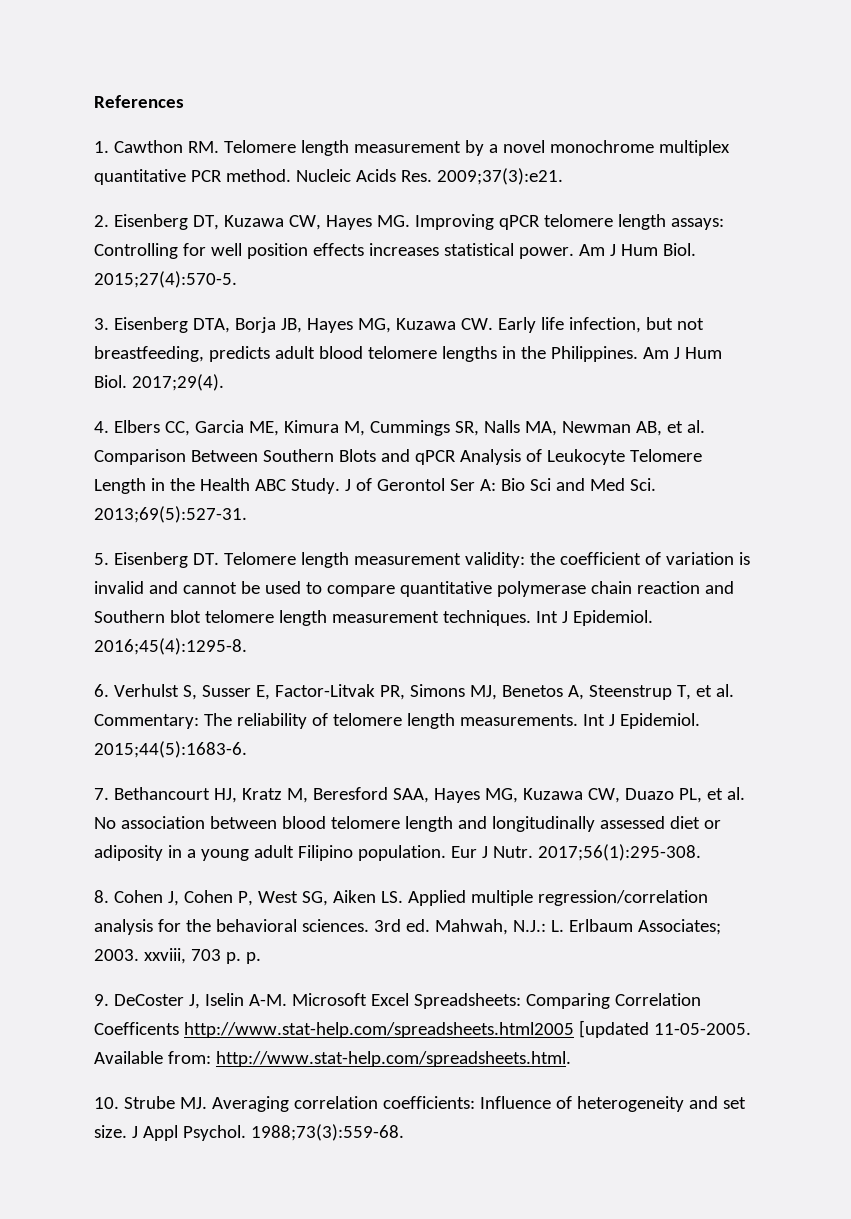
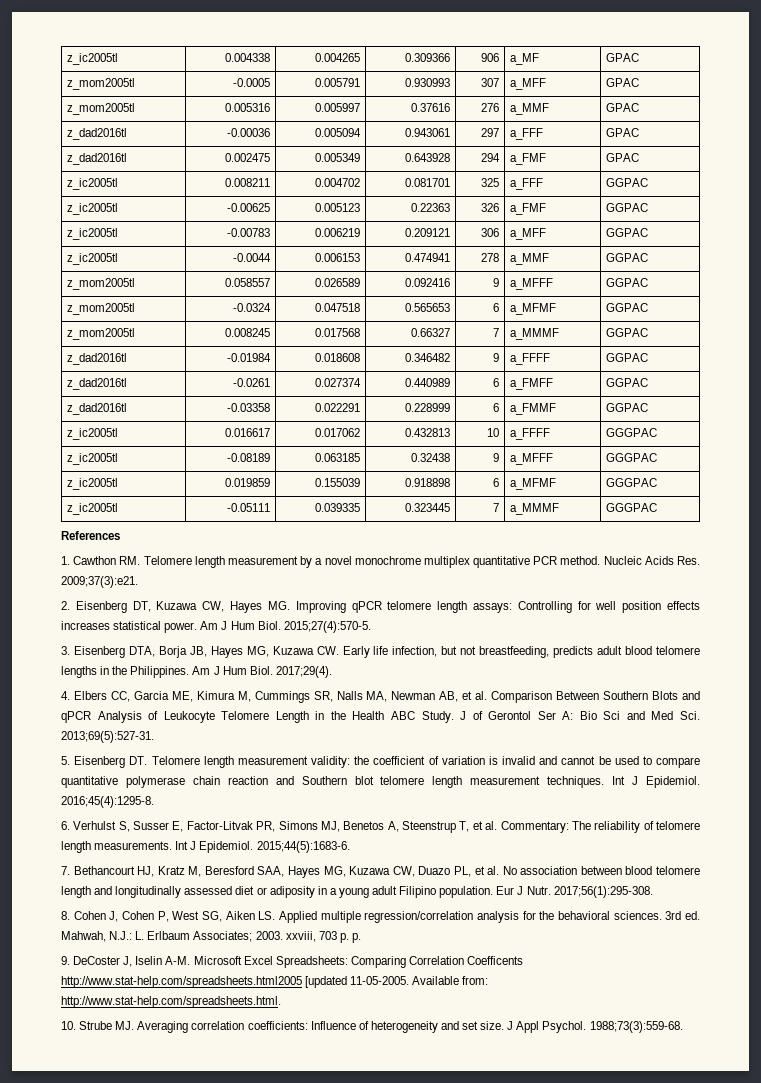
+ z_ic2005tl | 0.004338 | 0.004265 | 0.309366 | 906 | a_MF | GPAC
+ z_mom2005tl | -0.0005 | 0.005791 | 0.930993 | 307 | a_MFF | GPAC
+ z_mom2005tl | 0.005316 | 0.005997 | 0.37616 | 276 | a_MMF | GPAC
+ z_dad2016tl | -0.00036 | 0.005094 | 0.943061 | 297 | a_FFF | GPAC
+ z_dad2016tl | 0.002475 | 0.005349 | 0.643928 | 294 | a_FMF | GPAC
+ z_ic2005tl | 0.008211 | 0.004702 | 0.081701 | 325 | a_FFF | GGPAC
+ z_ic2005tl | -0.00625 | 0.005123 | 0.22363 | 326 | a_FMF | GGPAC
+ z_ic2005tl | -0.00783 | 0.006219 | 0.209121 | 306 | a_MFF | GGPAC
+ z_ic2005tl | -0.0044 | 0.006153 | 0.474941 | 278 | a_MMF | GGPAC
+ z_mom2005tl | 0.058557 | 0.026589 | 0.092416 | 9 | a_MFFF | GGPAC
+ z_mom2005tl | -0.0324 | 0.047518 | 0.565653 | 6 | a_MFMF | GGPAC
+ z_mom2005tl | 0.008245 | 0.017568 | 0.66327 | 7 | a_MMMF | GGPAC
+ z_dad2016tl | -0.01984 | 0.018608 | 0.346482 | 9 | a_FFFF | GGPAC
+ z_dad2016tl | -0.0261 | 0.027374 | 0.440989 | 6 | a_FMFF | GGPAC
+ z_dad2016tl | -0.03358 | 0.022291 | 0.228999 | 6 | a_FMMF | GGPAC
+ z_ic2005tl | 0.016617 | 0.017062 | 0.432813 | 10 | a_FFFF | GGGPAC
+ z_ic2005tl | -0.08189 | 0.063185 | 0.32438 | 9 | a_MFFF | GGGPAC
+ z_ic2005tl | 0.019859 | 0.155039 | 0.918898 | 6 | a_MFMF | GGGPAC
+ z_ic2005tl | -0.05111 | 0.039335 | 0.323445 | 7 | a_MMMF | GGGPAC

